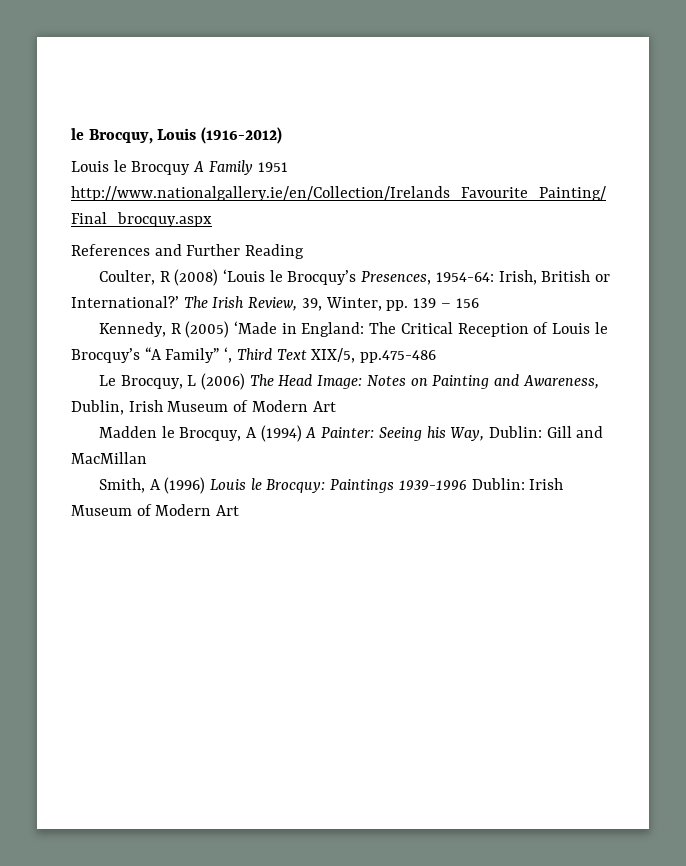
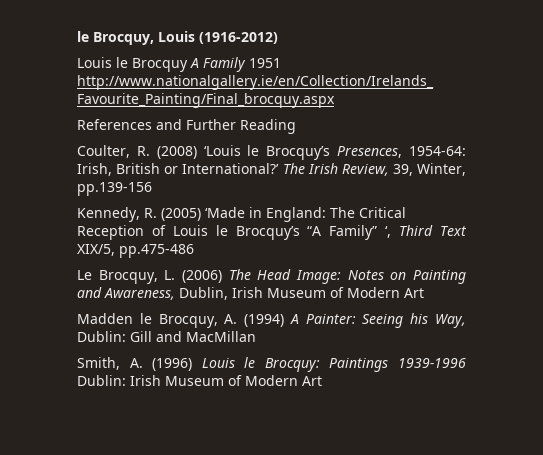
- Coulter, R (2008) ‘Louis le Brocquy’s Presences, 1954-64: Irish, British or International?’
+ Coulter, R. (2008) ‘Louis le Brocquy’s Presences, 1954-64: Irish, British or International?’
- The Irish Review, 39, Winter, pp. 139 – 156
+ The Irish Review, 39, Winter, pp.139-156
- Kennedy, R (2005) ‘Made in England: The Critical Reception of Louis le Brocquy’s “A Family” ‘, Third Text XIX/5, pp.475-486
+ Kennedy, R. (2005) ‘Made in England: The Critical Reception of Louis le Brocquy’s “A Family” ‘, Third Text XIX/5, pp.475-486
- Le Brocquy, L (2006) The Head Image: Notes on Painting and Awareness, Dublin, Irish Museum of Modern Art
+ Le Brocquy, L. (2006) The Head Image: Notes on Painting and Awareness, Dublin, Irish Museum of Modern Art
- Madden le Brocquy, A (1994) A Painter: Seeing his Way, Dublin: Gill and MacMillan
+ Madden le Brocquy, A. (1994) A Painter: Seeing his Way, Dublin: Gill and MacMillan
- Smith, A (1996) Louis le Brocquy: Paintings 1939-1996 Dublin: Irish Museum of Modern Art
+ Smith, A. (1996) Louis le Brocquy: Paintings 1939-1996 Dublin: Irish Museum of Modern Art

